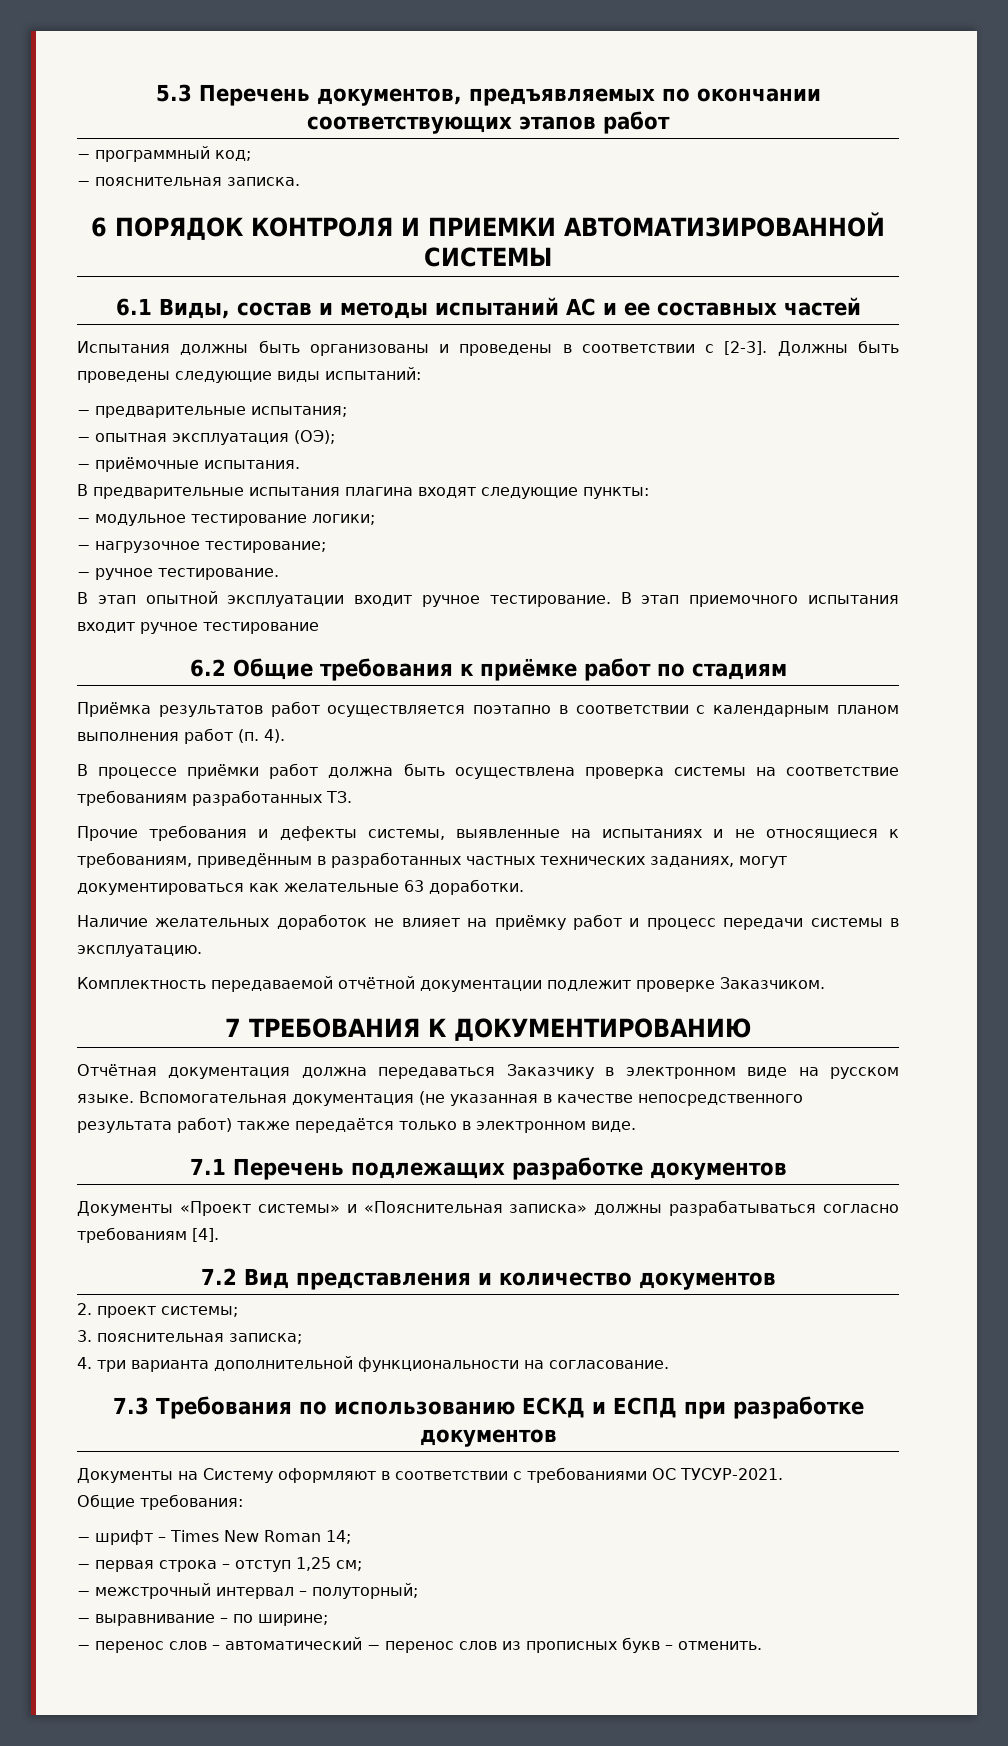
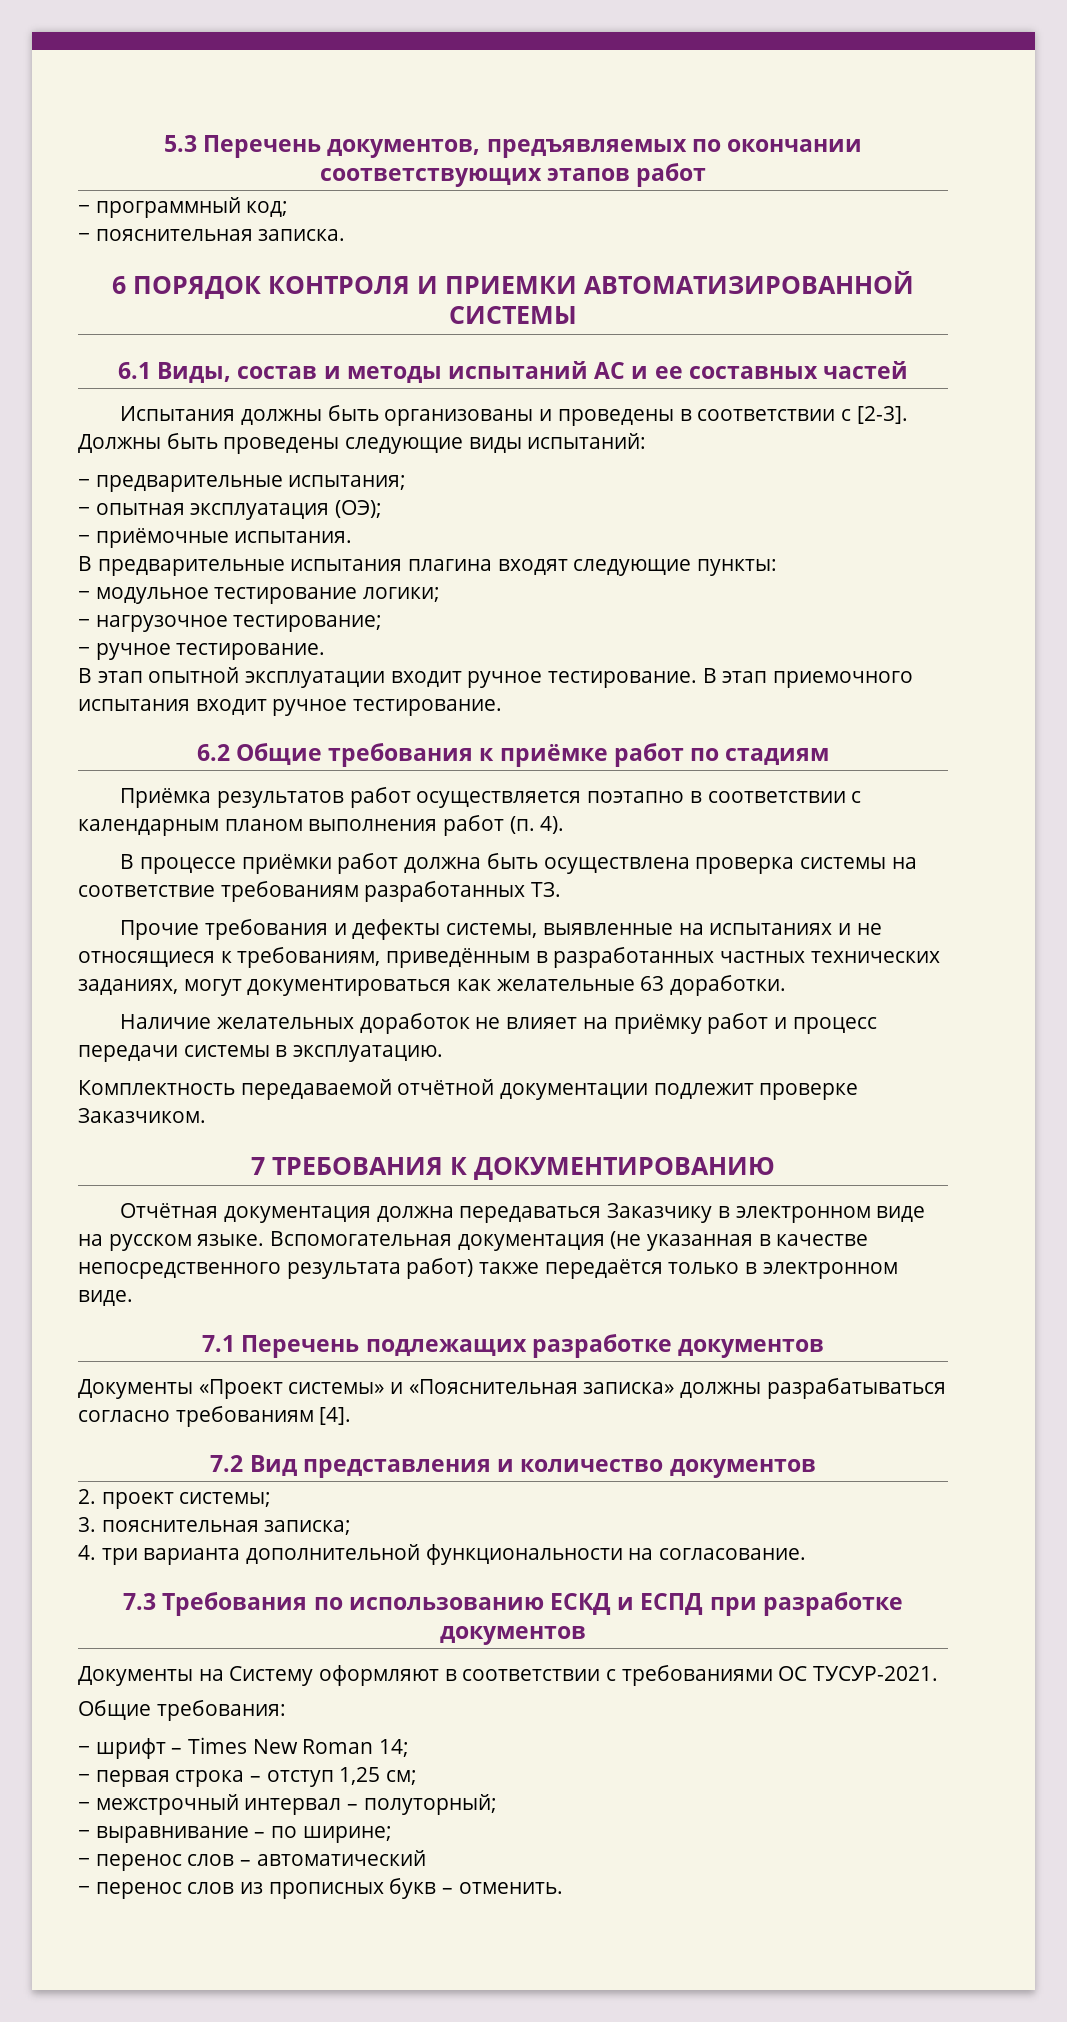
- В этап приемочного испытания входит ручное тестирование
+ В этап приемочного испытания входит ручное тестирование.
- − перенос слов – автоматический − перенос слов из прописных букв – отменить.
+ − перенос слов – автоматический
+ − перенос слов из прописных букв – отменить.

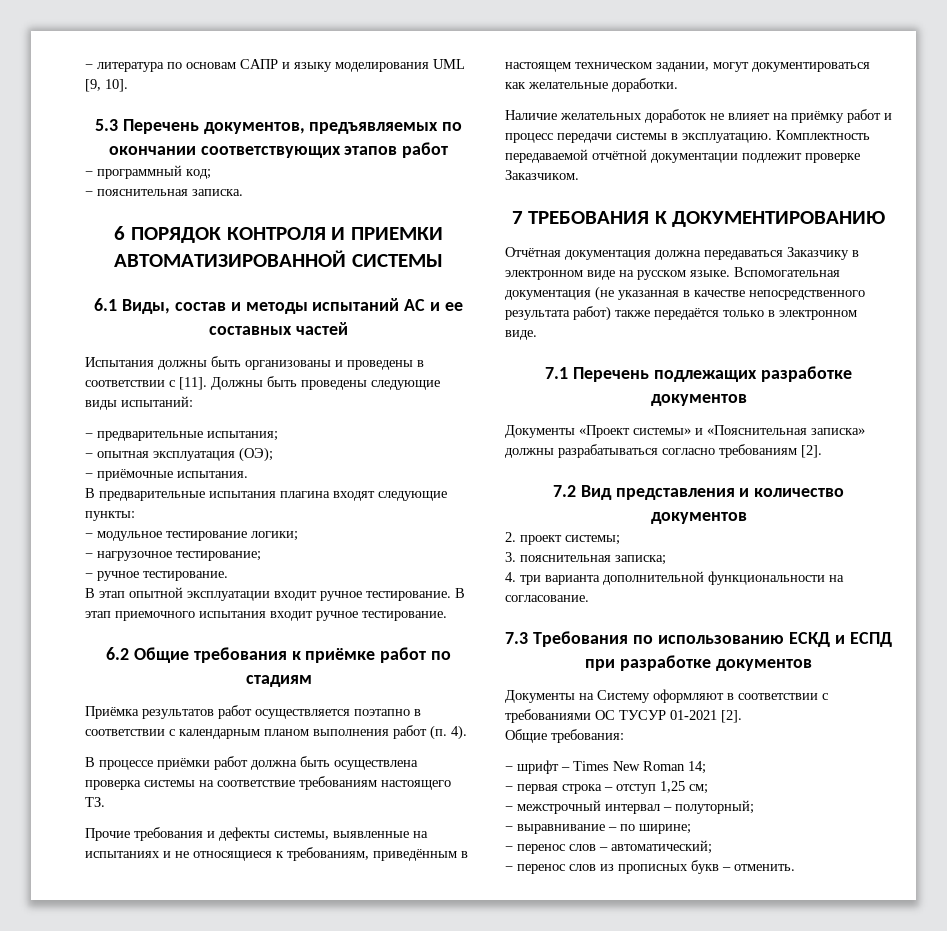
+ − литература по основам САПР и языку моделирования UML [9, 10].
- Испытания должны быть организованы и проведены в соответствии с [2-3].
+ Испытания должны быть организованы и проведены в соответствии с [11].
- В процессе приёмки работ должна быть осуществлена проверка системы на соответствие требованиям разработанных ТЗ.
+ В процессе приёмки работ должна быть осуществлена проверка системы на соответствие требованиям настоящего ТЗ.
- Прочие требования и дефекты системы, выявленные на испытаниях и не относящиеся к требованиям, приведённым в разработанных частных технических заданиях, могут документироваться как желательные 63 доработки.
+ Прочие требования и дефекты системы, выявленные на испытаниях и не относящиеся к требованиям, приведённым в настоящем техническом задании, могут документироваться как желательные доработки.
- Наличие желательных доработок не влияет на приёмку работ и процесс передачи системы в эксплуатацию.
- Комплектность передаваемой отчётной документации подлежит проверке Заказчиком.
+ Наличие желательных доработок не влияет на приёмку работ и процесс передачи системы в эксплуатацию. Комплектность передаваемой отчётной документации подлежит проверке Заказчиком.
- Документы «Проект системы» и «Пояснительная записка» должны разрабатываться согласно требованиям [4].
+ Документы «Проект системы» и «Пояснительная записка» должны разрабатываться согласно требованиям [2].
- Документы на Систему оформляют в соответствии с требованиями ОС ТУСУР-2021.
+ Документы на Систему оформляют в соответствии с требованиями ОС ТУСУР 01-2021 [2].
- − перенос слов – автоматический
+ − перенос слов – автоматический;

